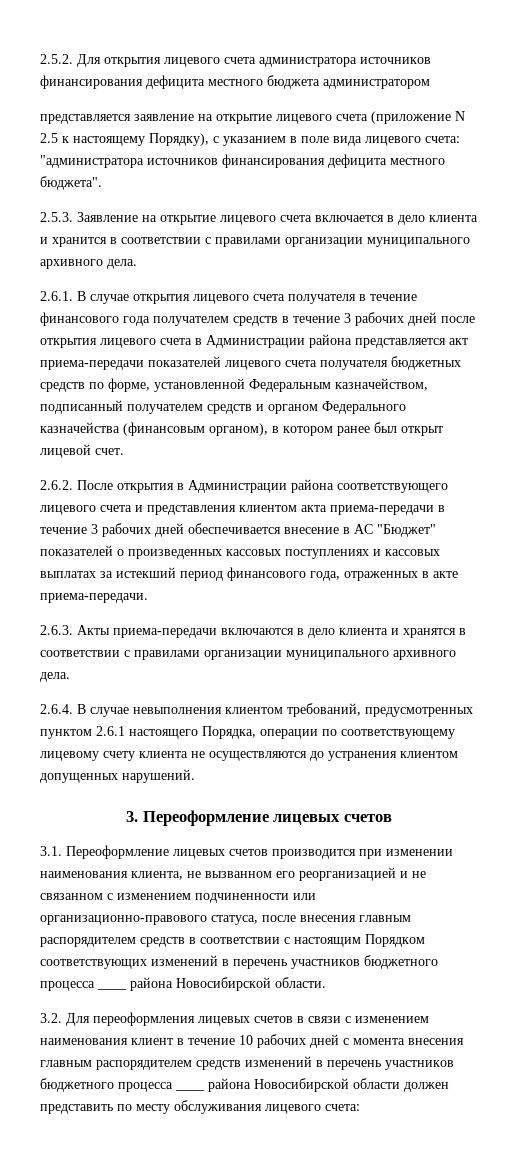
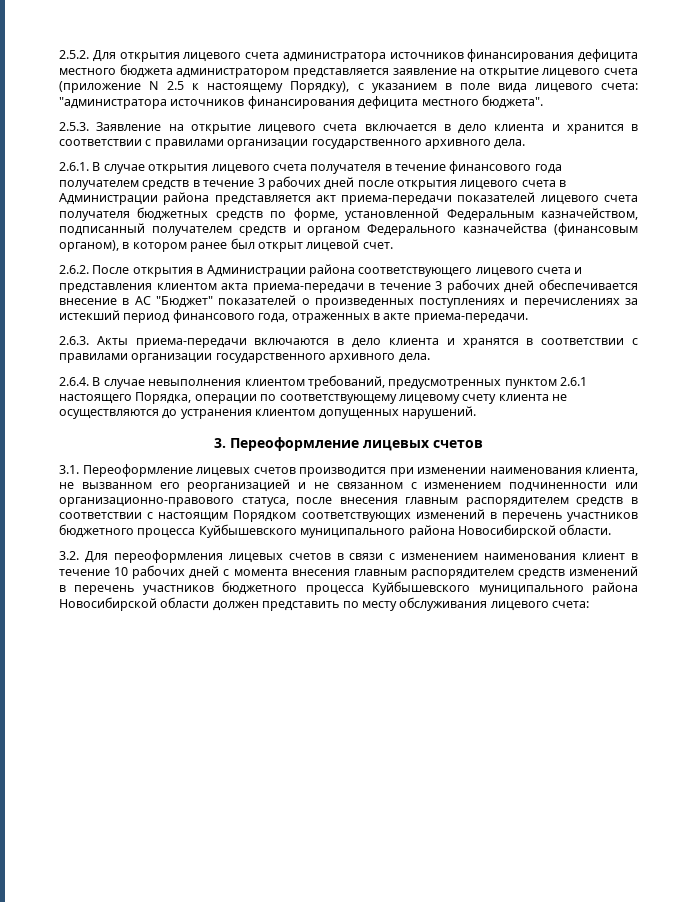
- 2.5.2. Для открытия лицевого счета администратора источников финансирования дефицита местного бюджета администратором
- представляется заявление на открытие лицевого счета (приложение N 2.5 к настоящему Порядку), с указанием в поле вида лицевого счета: "администратора источников финансирования дефицита местного бюджета".
+ 2.5.2. Для открытия лицевого счета администратора источников финансирования дефицита местного бюджета администратором представляется заявление на открытие лицевого счета (приложение N 2.5 к настоящему Порядку), с указанием в поле вида лицевого счета: "администратора источников финансирования дефицита местного бюджета".
- 2.5.3. Заявление на открытие лицевого счета включается в дело клиента и хранится в соответствии с правилами организации муниципального архивного дела.
+ 2.5.3. Заявление на открытие лицевого счета включается в дело клиента и хранится в соответствии с правилами организации государственного архивного дела.
- 2.6.2. После открытия в Администрации района соответствующего лицевого счета и представления клиентом акта приема-передачи в течение 3 рабочих дней обеспечивается внесение в АС "Бюджет" показателей о произведенных кассовых поступлениях и кассовых выплатах за истекший период финансового года, отраженных в акте приема-передачи.
+ 2.6.2. После открытия в Администрации района соответствующего лицевого счета и представления клиентом акта приема-передачи в течение 3 рабочих дней обеспечивается внесение в АС "Бюджет" показателей о произведенных поступлениях и перечислениях за истекший период финансового года, отраженных в акте приема-передачи.
- 2.6.3. Акты приема-передачи включаются в дело клиента и хранятся в соответствии с правилами организации муниципального архивного дела.
+ 2.6.3. Акты приема-передачи включаются в дело клиента и хранятся в соответствии с правилами организации государственного архивного дела.
- 3.1. Переоформление лицевых счетов производится при изменении наименования клиента, не вызванном его реорганизацией и не связанном с изменением подчиненности или организационно-правового статуса, после внесения главным распорядителем средств в соответствии с настоящим Порядком соответствующих изменений в перечень участников бюджетного процесса ____ района Новосибирской области.
+ 3.1. Переоформление лицевых счетов производится при изменении наименования клиента, не вызванном его реорганизацией и не связанном с изменением подчиненности или организационно-правового статуса, после внесения главным распорядителем средств в соответствии с настоящим Порядком соответствующих изменений в перечень участников бюджетного процесса Куйбышевского муниципального района Новосибирской области.
- 3.2. Для переоформления лицевых счетов в связи с изменением наименования клиент в течение 10 рабочих дней с момента внесения главным распорядителем средств изменений в перечень участников бюджетного процесса ____ района Новосибирской области должен представить по месту обслуживания лицевого счета:
+ 3.2. Для переоформления лицевых счетов в связи с изменением наименования клиент в течение 10 рабочих дней с момента внесения главным распорядителем средств изменений в перечень участников бюджетного процесса Куйбышевского муниципального района Новосибирской области должен представить по месту обслуживания лицевого счета:

